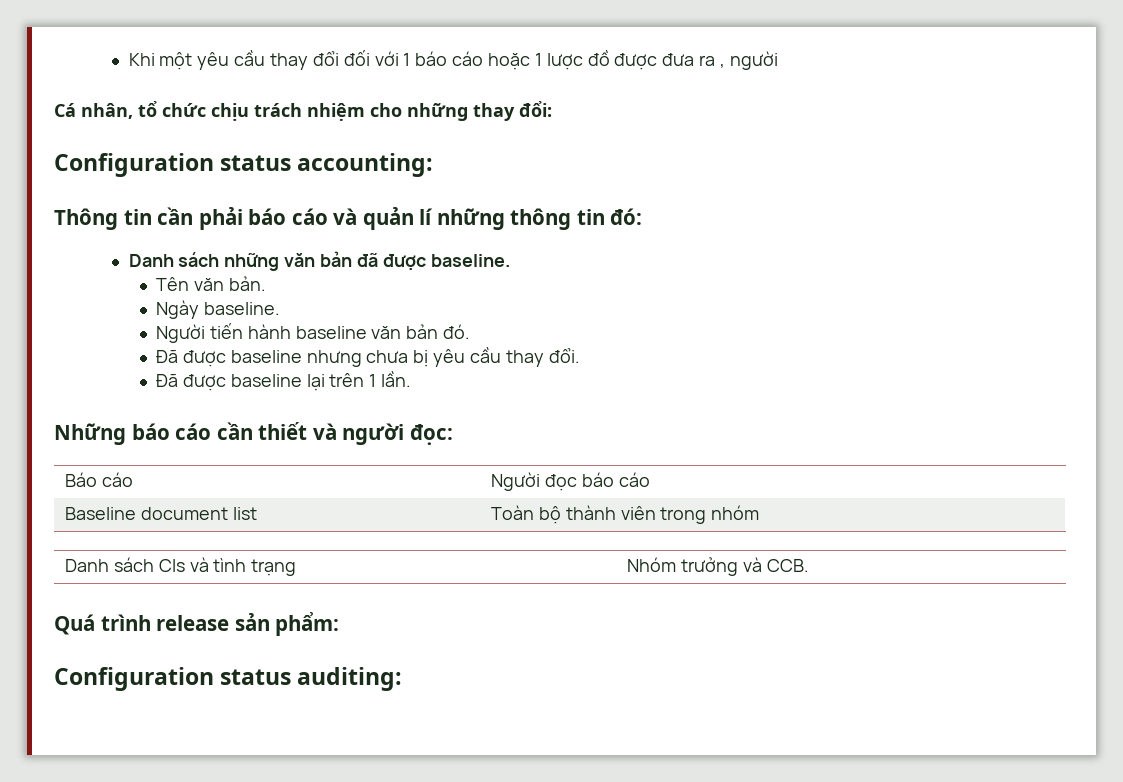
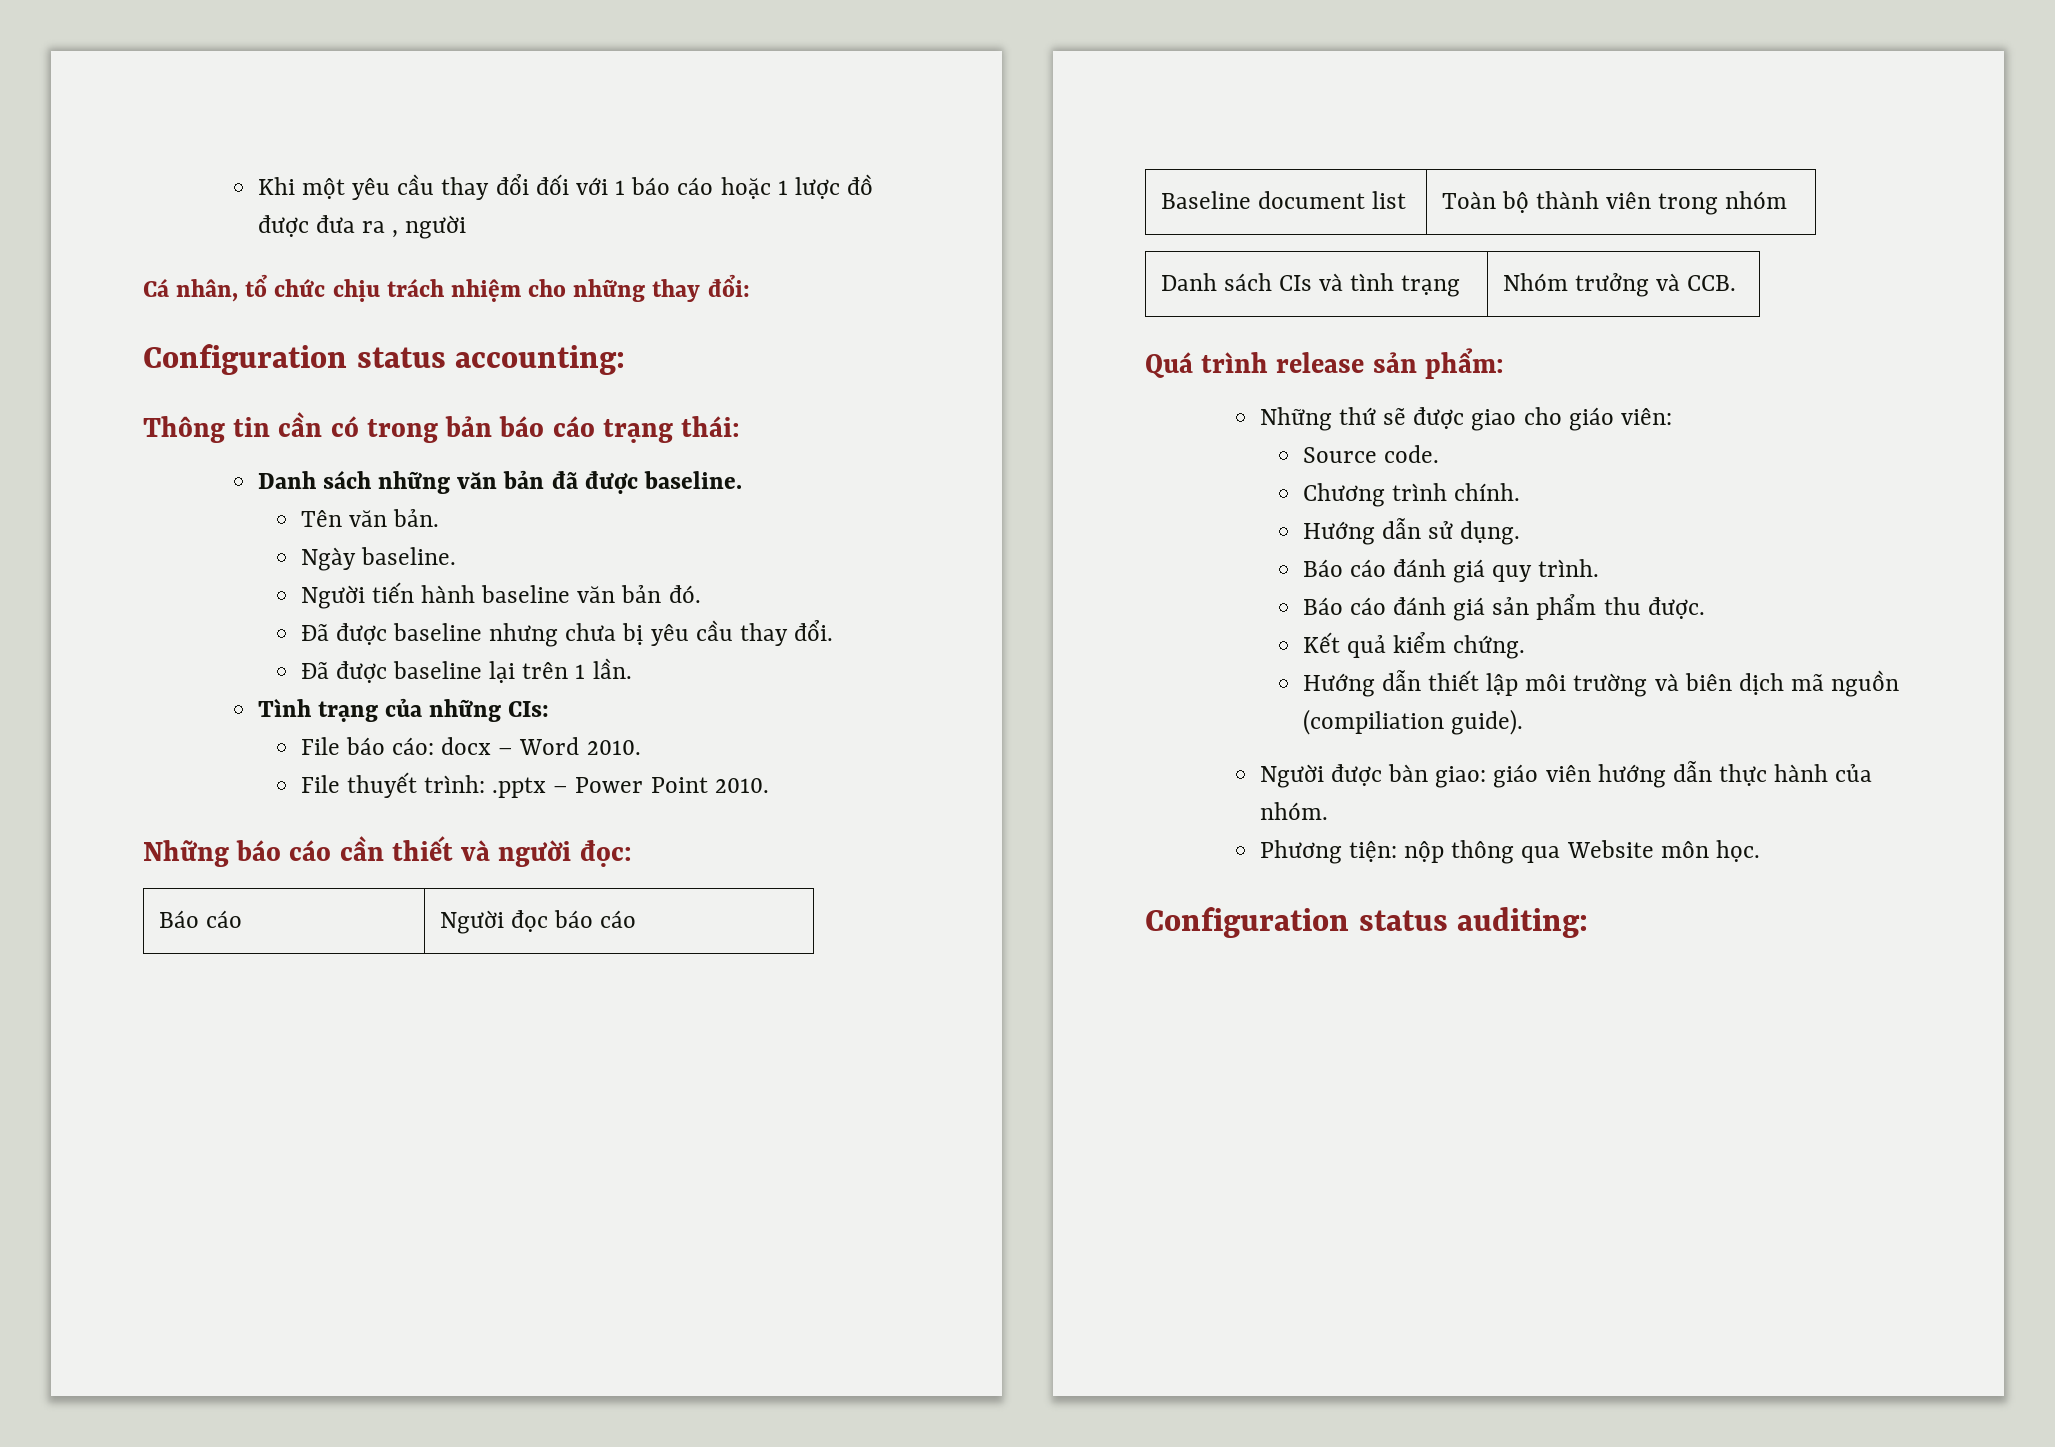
- Thông tin cần phải báo cáo và quản lí những thông tin đó:
+ Thông tin cần có trong bản báo cáo trạng thái:
+ Tình trạng của những CIs:
+ File báo cáo: docx – Word 2010.
+ File thuyết trình: .pptx – Power Point 2010.
+ Những thứ sẽ được giao cho giáo viên:
+ Source code.
+ Chương trình chính.
+ Hướng dẫn sử dụng.
+ Báo cáo đánh giá quy trình.
+ Báo cáo đánh giá sản phẩm thu được.
+ Kết quả kiểm chứng.
+ Hướng dẫn thiết lập môi trường và biên dịch mã nguồn (compiliation guide).
+ Người được bàn giao: giáo viên hướng dẫn thực hành của nhóm.
+ Phương tiện: nộp thông qua Website môn học.

